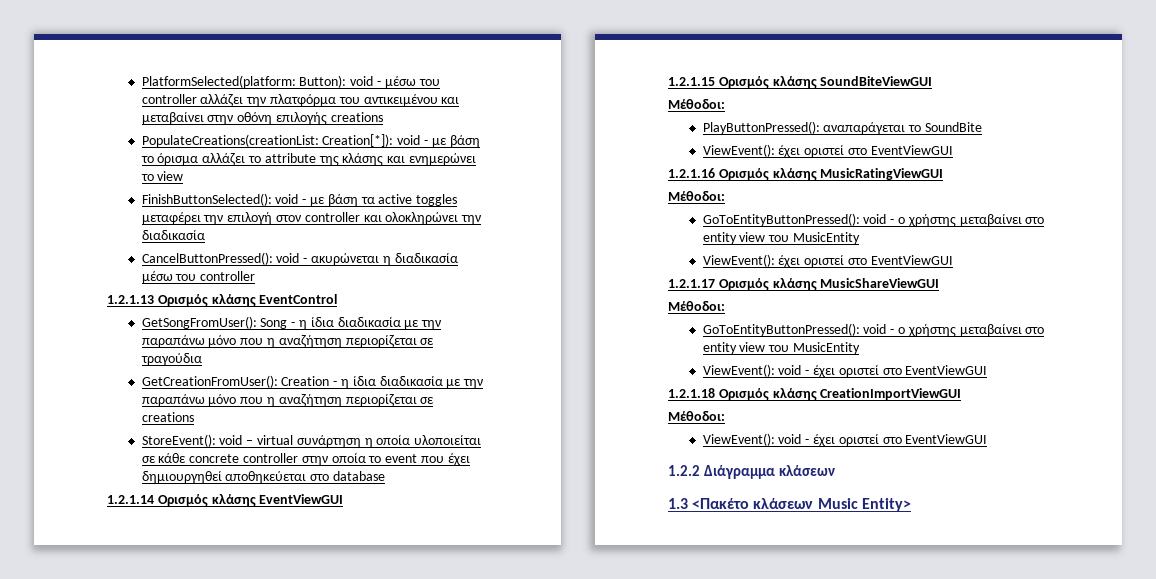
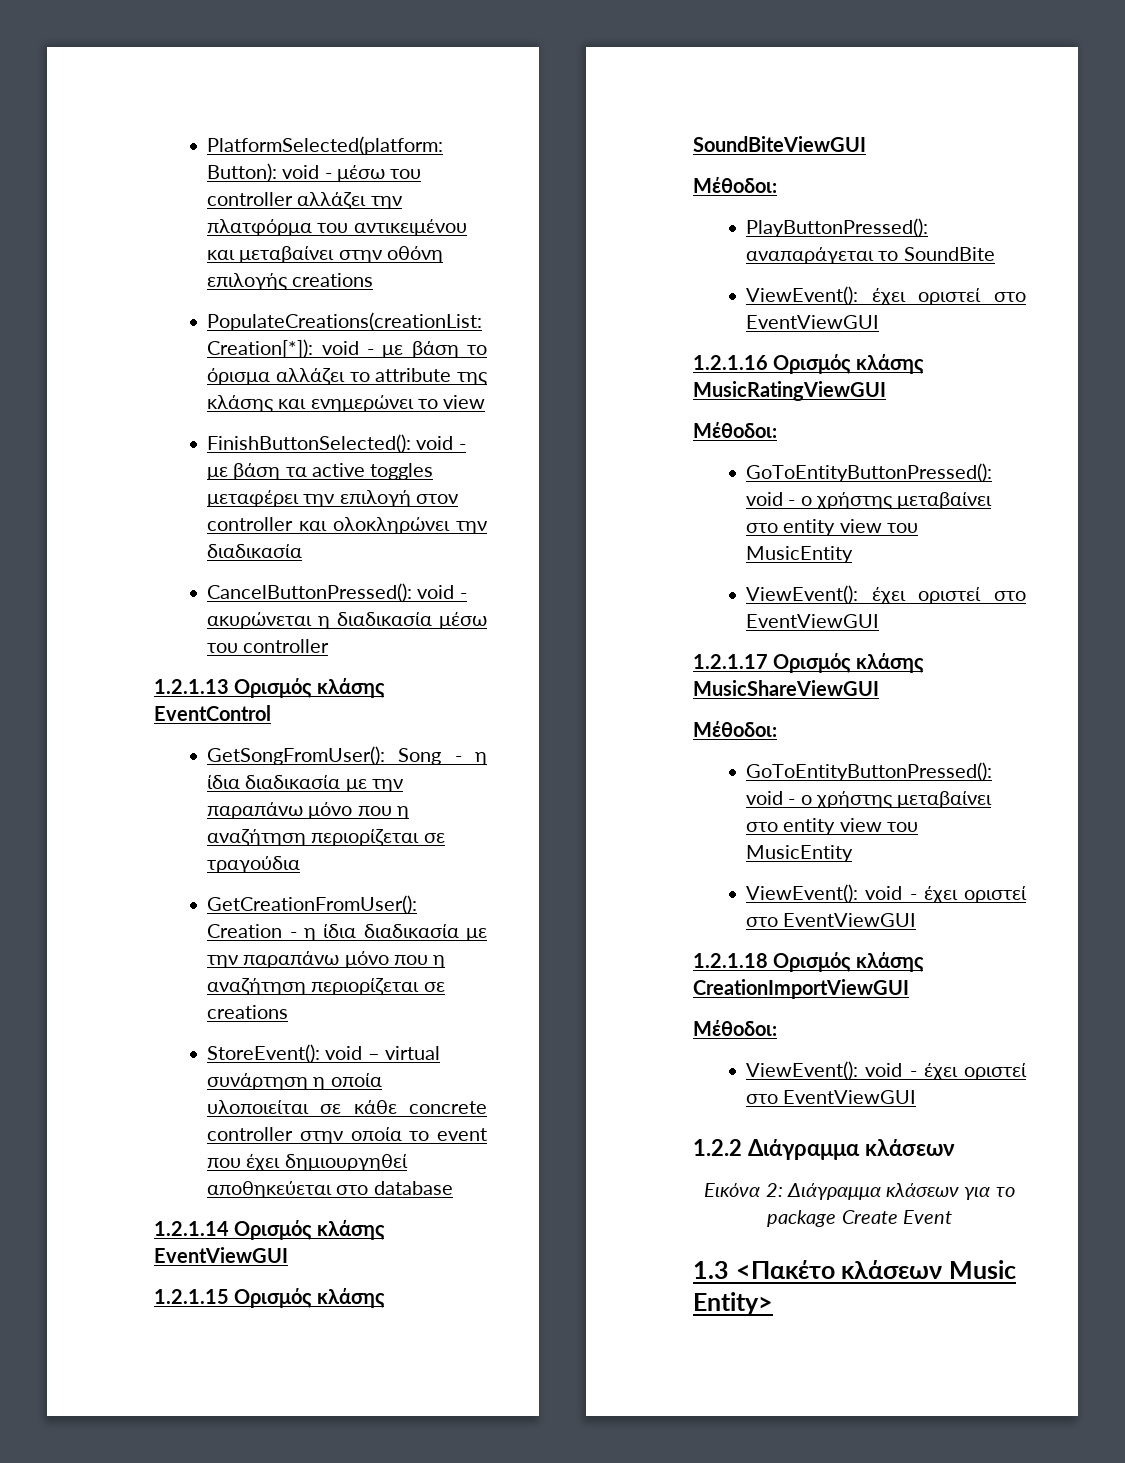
+ Εικόνα 2: Διάγραμμα κλάσεων για το package Create Event

